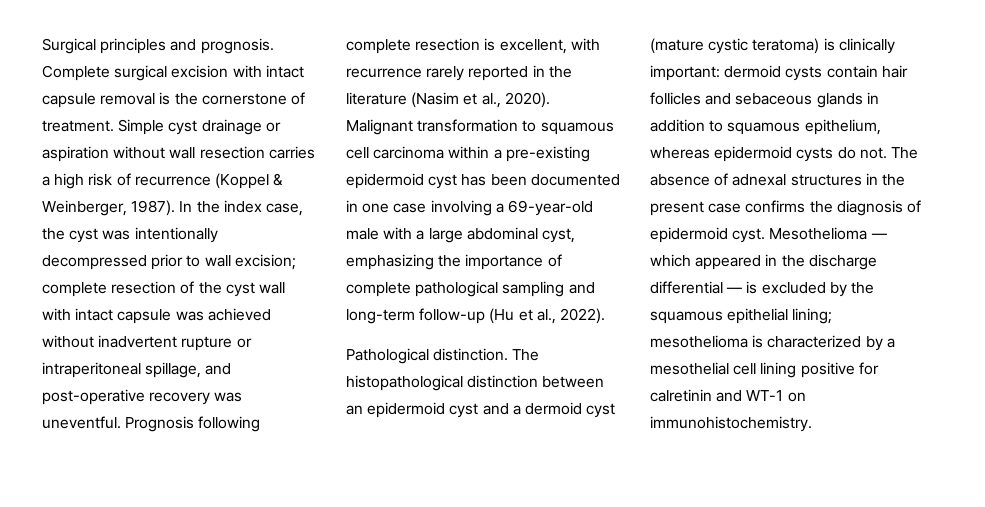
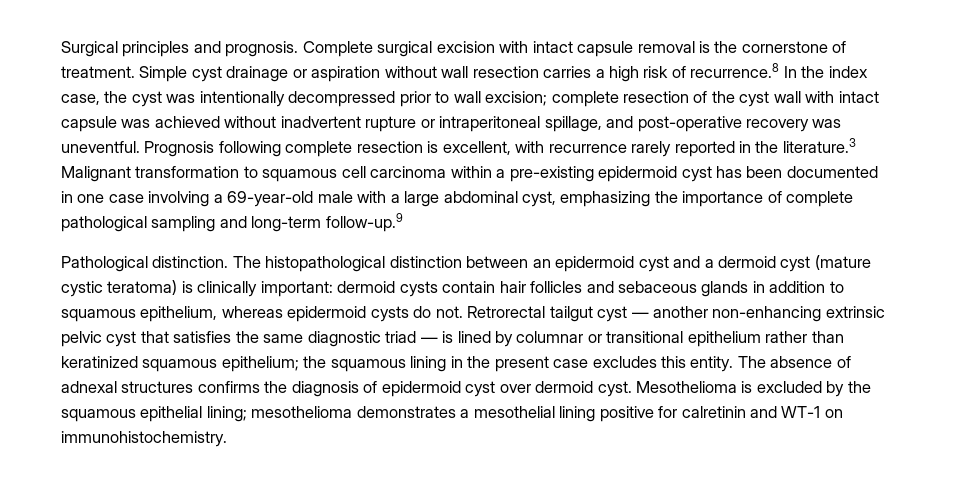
- Simple cyst drainage or aspiration without wall resection carries a high risk of recurrence (Koppel & Weinberger, 1987). In the index case, the cyst was intentionally decompressed prior to wall excision; complete resection of the cyst wall with intact capsule was achieved without inadvertent rupture or intraperitoneal spillage, and post-operative recovery was uneventful.
+ Simple cyst drainage or aspiration without wall resection carries a high risk of recurrence.8 In the index case, the cyst was intentionally decompressed prior to wall excision; complete resection of the cyst wall with intact capsule was achieved without inadvertent rupture or intraperitoneal spillage, and post-operative recovery was uneventful.
- Prognosis following complete resection is excellent, with recurrence rarely reported in the literature (Nasim et al., 2020). Malignant transformation to squamous cell carcinoma within a pre-existing epidermoid cyst has been documented in one case involving a 69-year-old male with a large abdominal cyst, emphasizing the importance of complete pathological sampling and long-term follow-up (Hu et al., 2022).
+ Prognosis following complete resection is excellent, with recurrence rarely reported in the literature.3 Malignant transformation to squamous cell carcinoma within a pre-existing epidermoid cyst has been documented in one case involving a 69-year-old male with a large abdominal cyst, emphasizing the importance of complete pathological sampling and long-term follow-up.9
+ Retrorectal tailgut cyst — another non-enhancing extrinsic pelvic cyst that satisfies the same diagnostic triad — is lined by columnar or transitional epithelium rather than keratinized squamous epithelium; the squamous lining in the present case excludes this entity.
- The absence of adnexal structures in the present case confirms the diagnosis of epidermoid cyst. Mesothelioma — which appeared in the discharge differential — is excluded by the squamous epithelial lining; mesothelioma is characterized by a mesothelial cell lining positive for calretinin and WT-1 on immunohistochemistry.
+ The absence of adnexal structures confirms the diagnosis of epidermoid cyst over dermoid cyst. Mesothelioma is excluded by the squamous epithelial lining; mesothelioma demonstrates a mesothelial lining positive for calretinin and WT-1 on immunohistochemistry.

